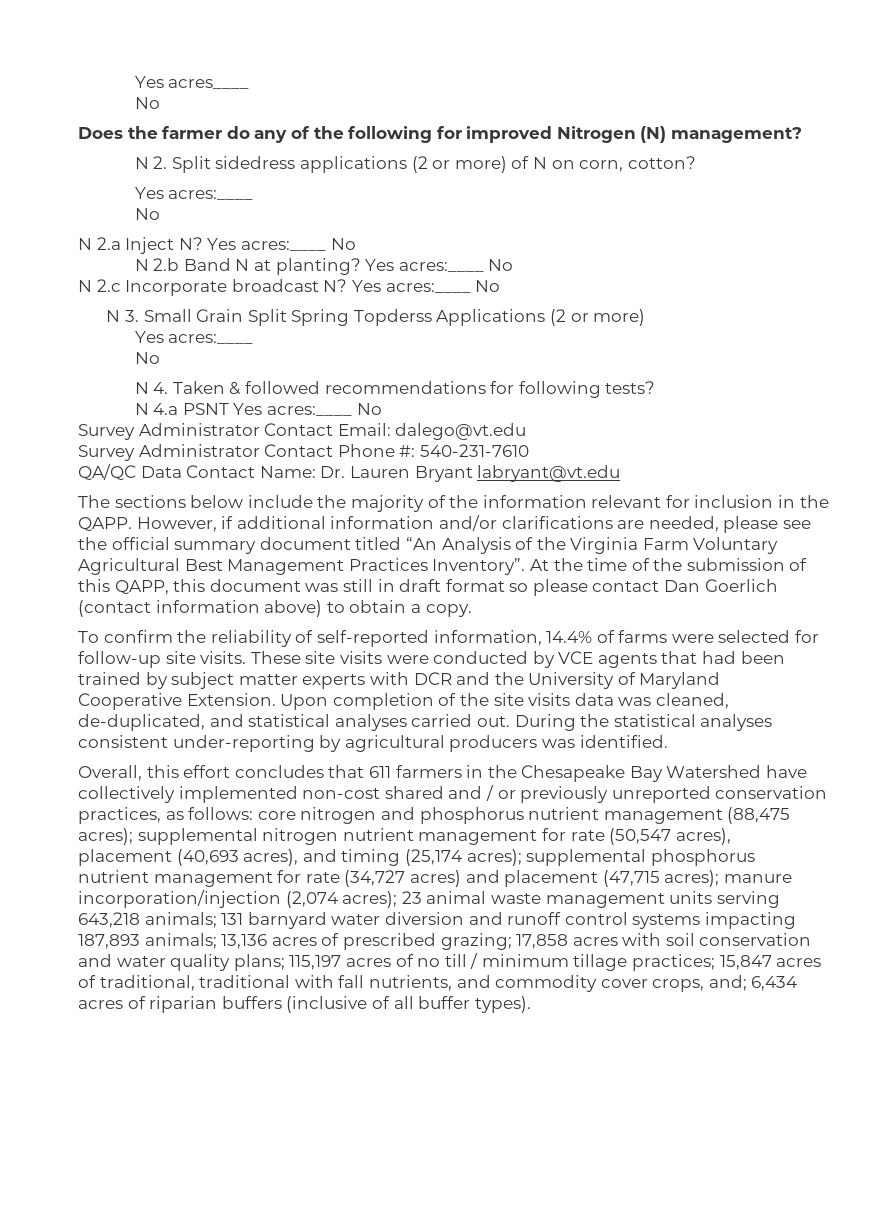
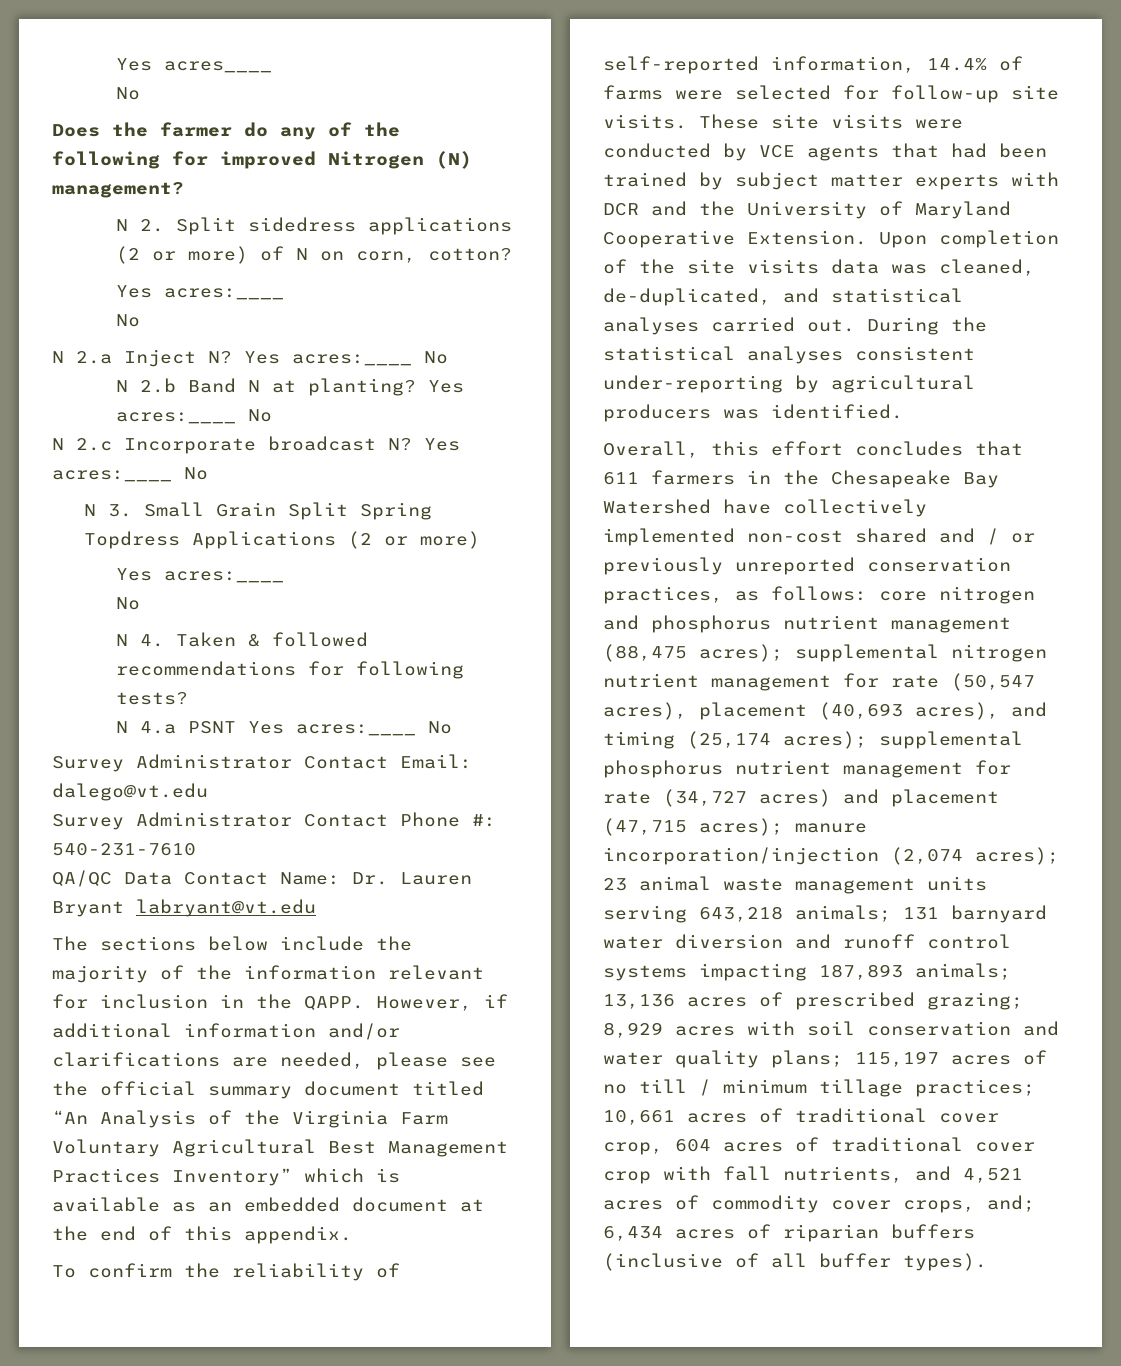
- N 3. Small Grain Split Spring Topderss Applications (2 or more)
+ N 3. Small Grain Split Spring Topdress Applications (2 or more)
- However, if additional information and/or clarifications are needed, please see the official summary document titled “An Analysis of the Virginia Farm Voluntary Agricultural Best Management Practices Inventory”. At the time of the submission of this QAPP, this document was still in draft format so please contact Dan Goerlich (contact information above) to obtain a copy.
+ However, if additional information and/or clarifications are needed, please see the official summary document titled “An Analysis of the Virginia Farm Voluntary Agricultural Best Management Practices Inventory” which is available as an embedded document at the end of this appendix.
- 17,858 acres with soil conservation and water quality plans;
+ 8,929 acres with soil conservation and water quality plans;
- 15,847 acres of traditional, traditional with fall nutrients, and commodity cover crops, and;
+ 10,661 acres of traditional cover crop, 604 acres of traditional cover crop with fall nutrients, and 4,521 acres of commodity cover crops, and;

